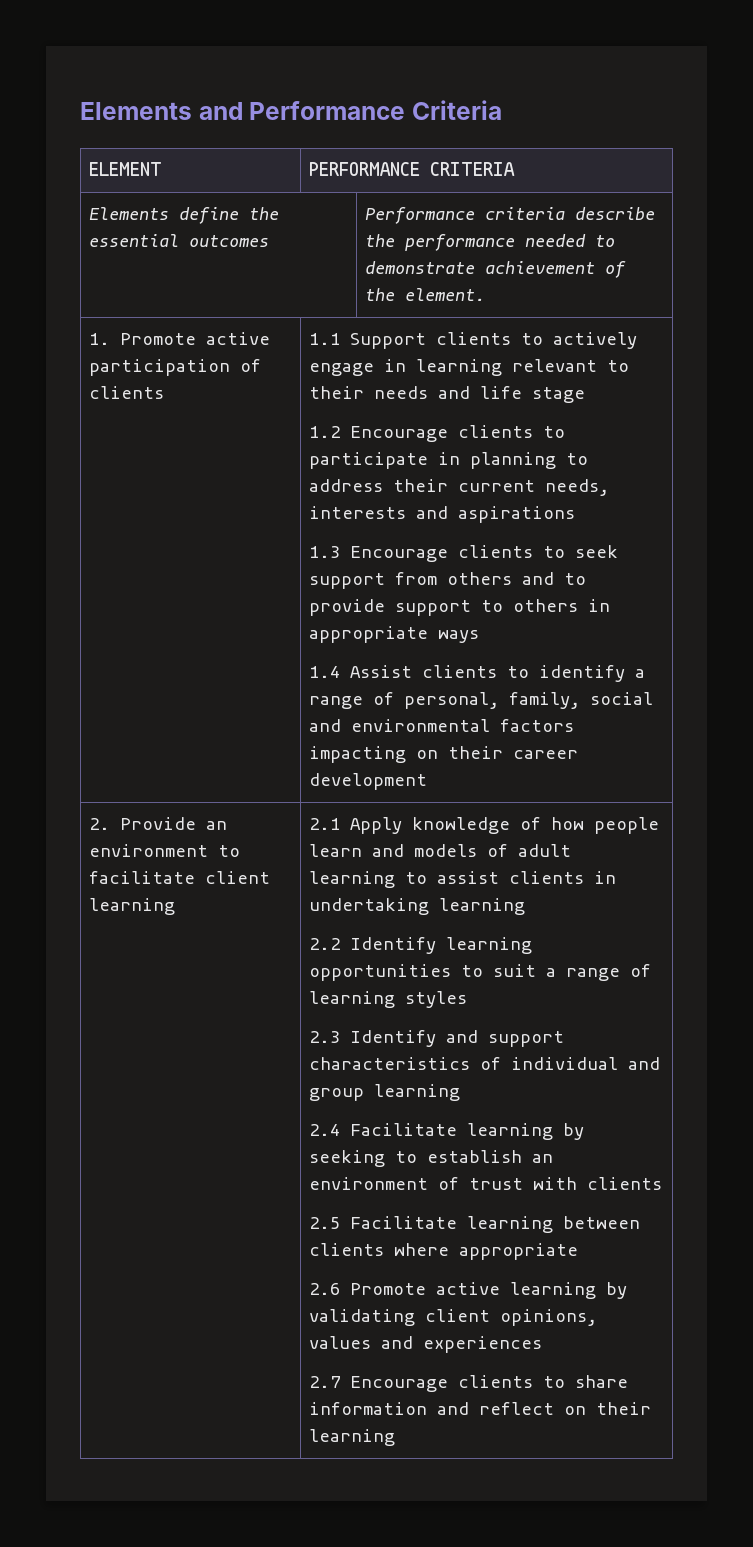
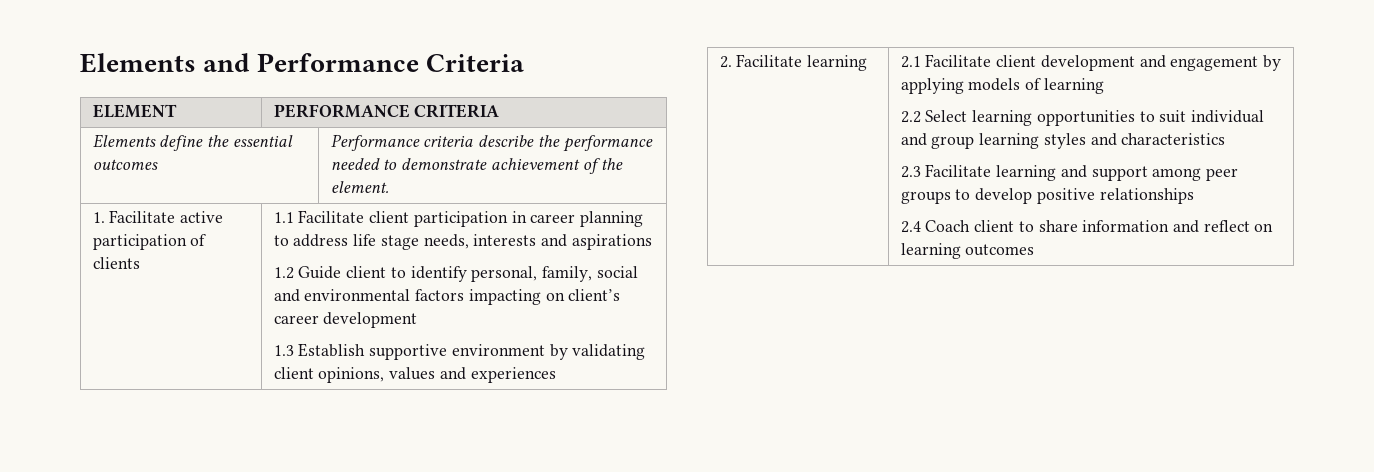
- 1. Promote active participation of clients
+ 1. Facilitate active participation of clients
- 1.1 Support clients to actively engage in learning relevant to their needs and life stage
- 1.2 Encourage clients to participate in planning to address their current needs, interests and aspirations
+ 1.1 Facilitate client participation in career planning to address life stage needs, interests and aspirations
- 1.3 Encourage clients to seek support from others and to provide support to others in appropriate ways
- 1.4 Assist clients to identify a range of personal, family, social and environmental factors impacting on their career development
+ 1.2 Guide client to identify personal, family, social and environmental factors impacting on client’s career development
- 2. Provide an environment to facilitate client learning | 2.1 Apply knowledge of how people learn and models of adult learning to assist clients in undertaking learning
- 2.2 Identify learning opportunities to suit a range of learning styles
- 2.3 Identify and support characteristics of individual and group learning
- 2.4 Facilitate learning by seeking to establish an environment of trust with clients
- 2.5 Facilitate learning between clients where appropriate
- 2.6 Promote active learning by validating client opinions, values and experiences
+ 1.3 Establish supportive environment by validating client opinions, values and experiences
- 2.7 Encourage clients to share information and reflect on their learning
+ 2. Facilitate learning | 2.1 Facilitate client development and engagement by applying models of learning
+ 2.2 Select learning opportunities to suit individual and group learning styles and characteristics
+ 2.3 Facilitate learning and support among peer groups to develop positive relationships
+ 2.4 Coach client to share information and reflect on learning outcomes

